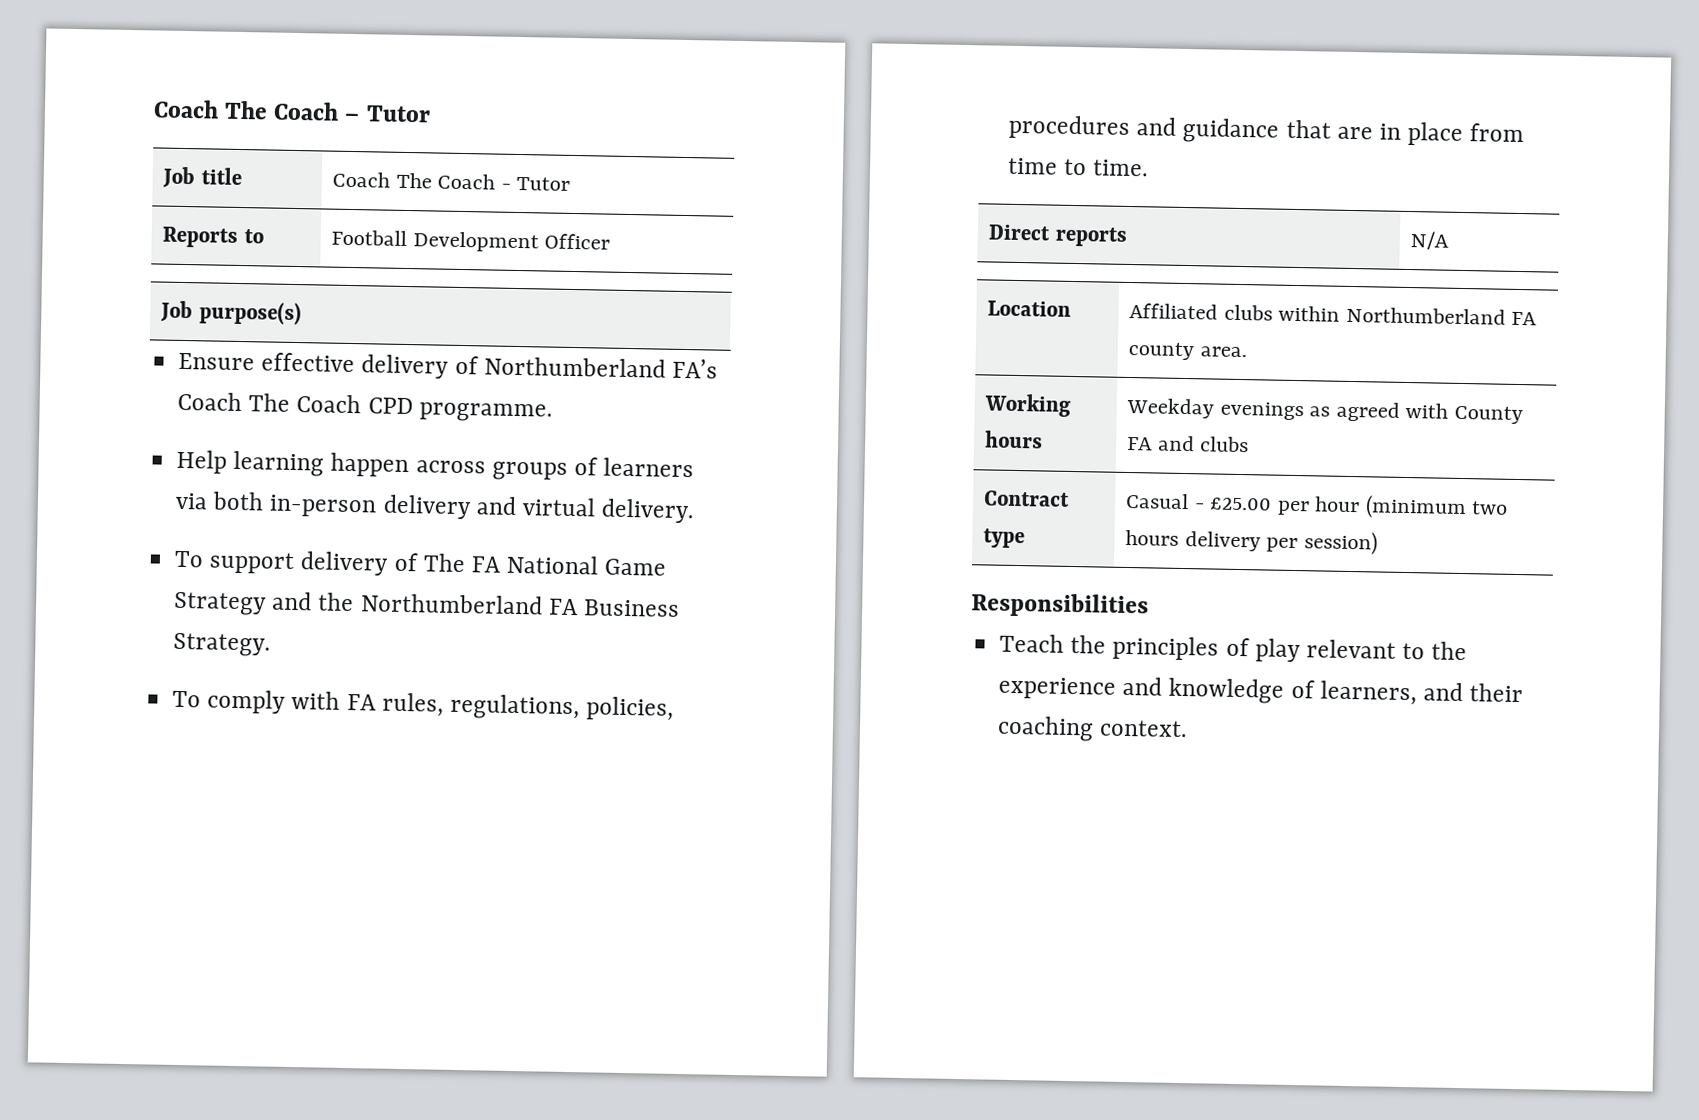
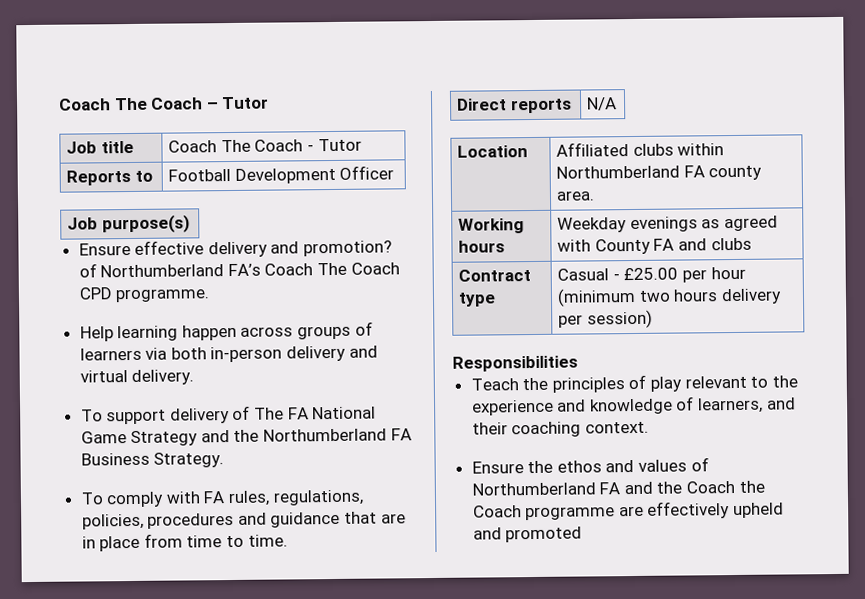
- Ensure effective delivery of Northumberland FA’s Coach The Coach CPD programme.
+ Ensure effective delivery and promotion? of Northumberland FA’s Coach The Coach CPD programme.
+ Ensure the ethos and values of Northumberland FA and the Coach the Coach programme are effectively upheld and promoted

